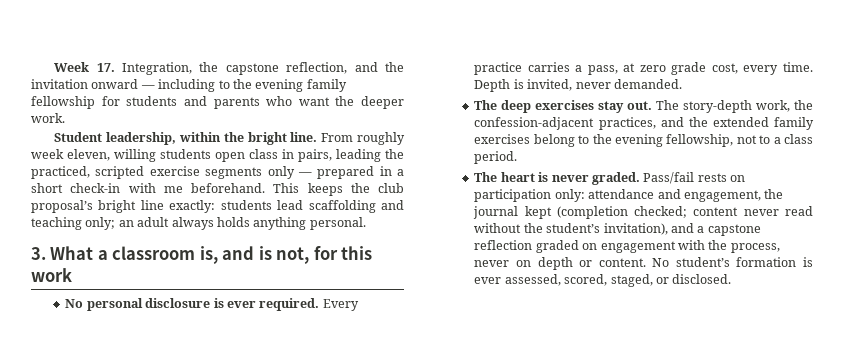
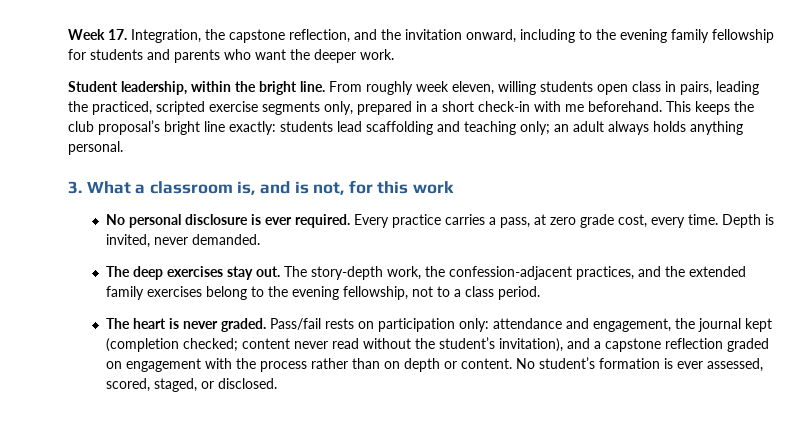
- Week 17. Integration, the capstone reflection, and the invitation onward — including to the evening family fellowship for students and parents who want the deeper work.
+ Week 17. Integration, the capstone reflection, and the invitation onward, including to the evening family fellowship for students and parents who want the deeper work.
- From roughly week eleven, willing students open class in pairs, leading the practiced, scripted exercise segments only — prepared in a short check-in with me beforehand.
+ From roughly week eleven, willing students open class in pairs, leading the practiced, scripted exercise segments only, prepared in a short check-in with me beforehand.
- Pass/fail rests on participation only: attendance and engagement, the journal kept (completion checked; content never read without the student’s invitation), and a capstone reflection graded on engagement with the process, never on depth or content.
+ Pass/fail rests on participation only: attendance and engagement, the journal kept (completion checked; content never read without the student’s invitation), and a capstone reflection graded on engagement with the process rather than on depth or content.

